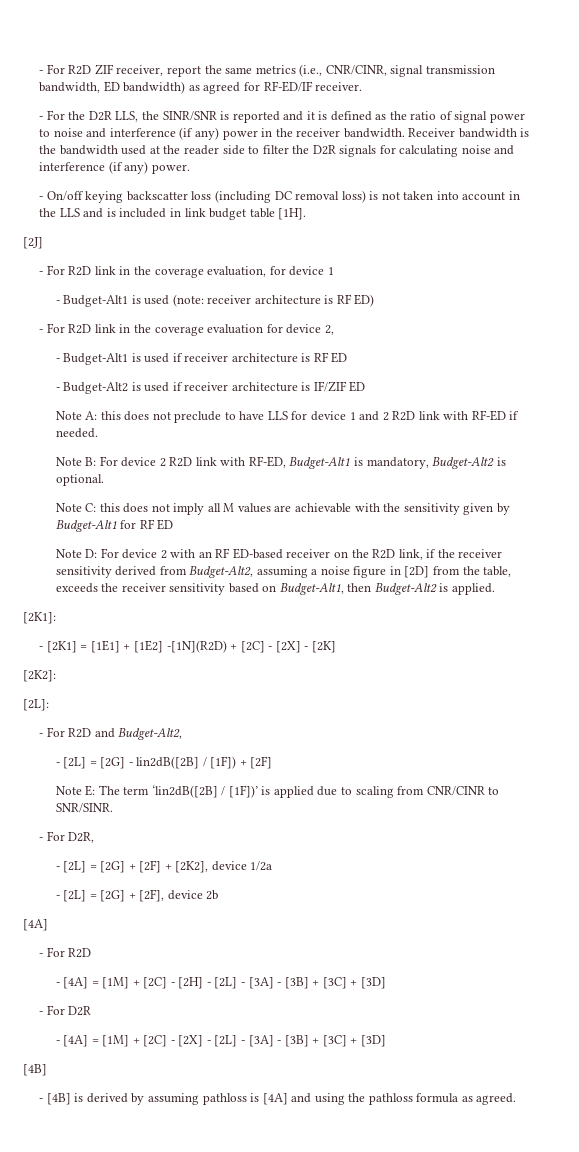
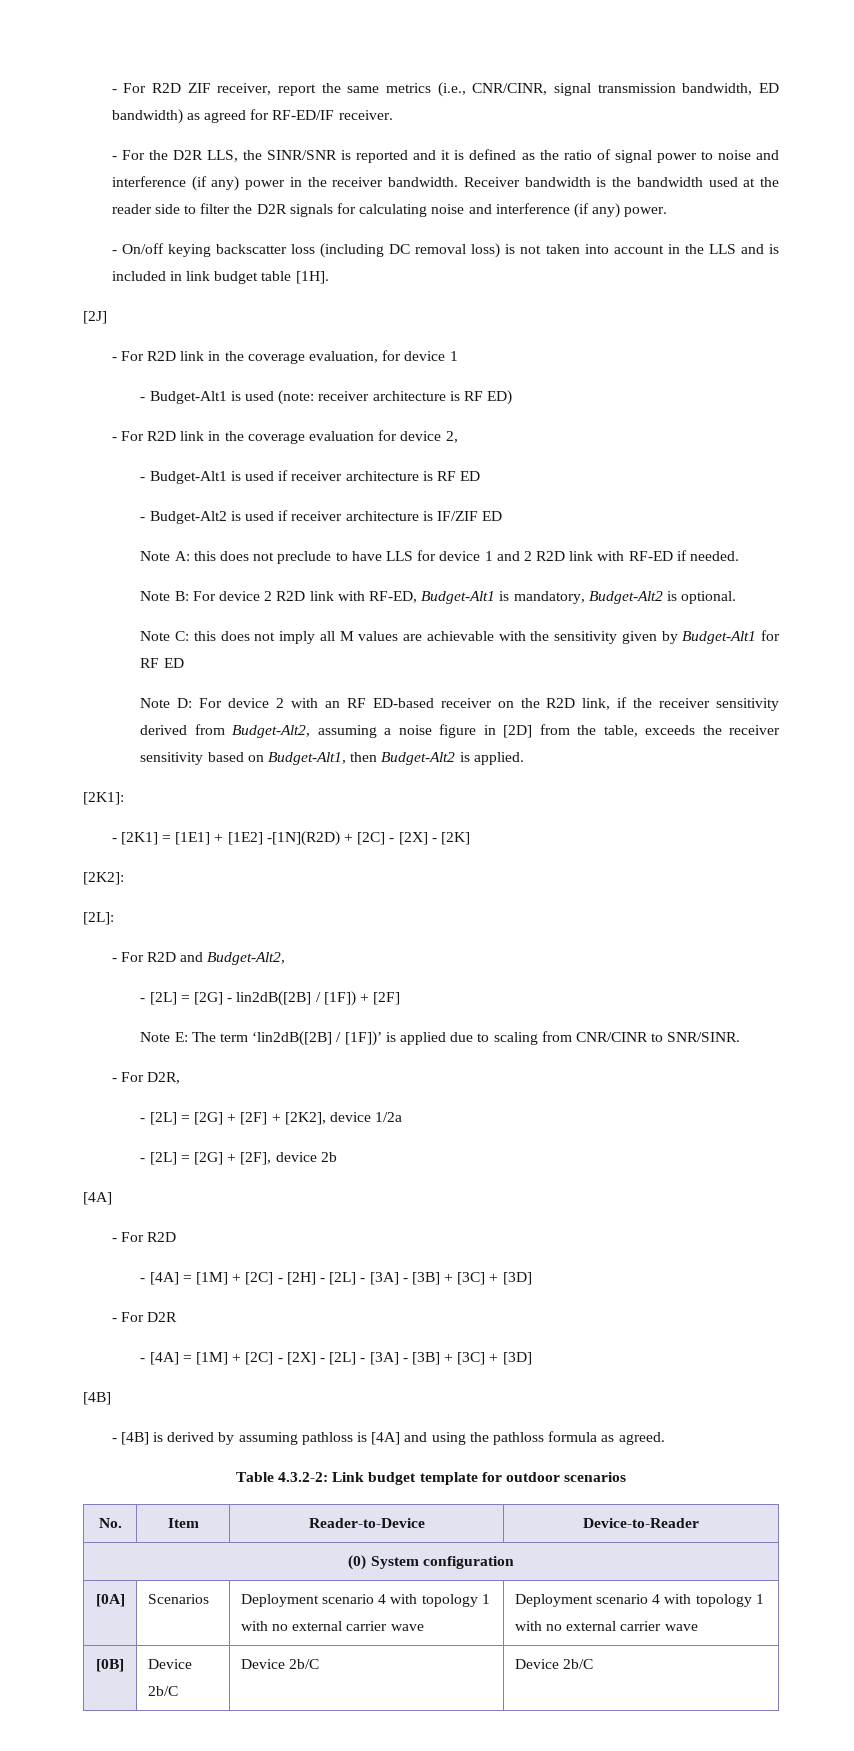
+ Table 4.3.2-2: Link budget template for outdoor scenarios
+ No. | Item | Reader-to-Device | Device-to-Reader
+ (0) System configuration
+ [0A] | Scenarios | Deployment scenario 4 with topology 1 with no external carrier wave | Deployment scenario 4 with topology 1 with no external carrier wave
+ [0B] | Device 2b/C | Device 2b/C | Device 2b/C

